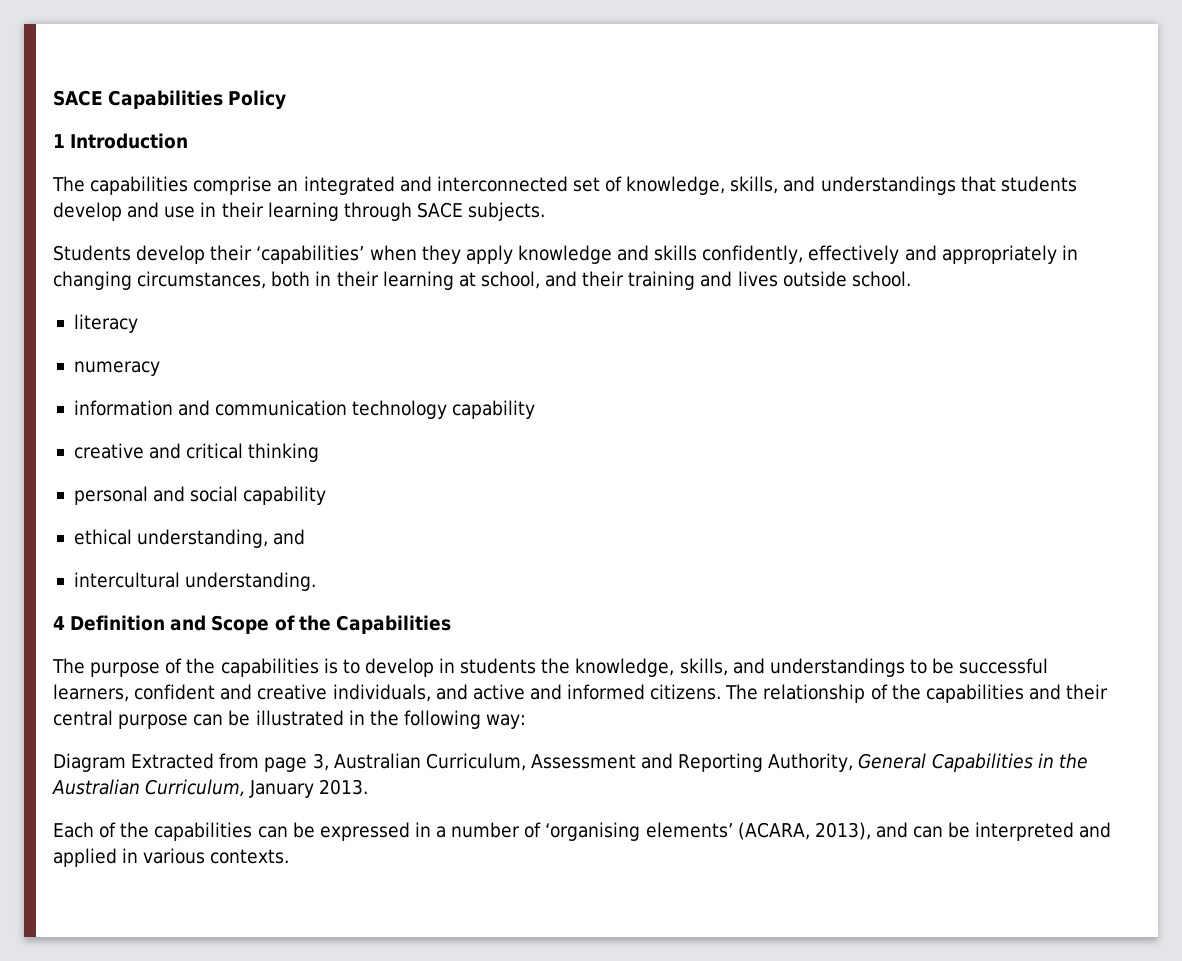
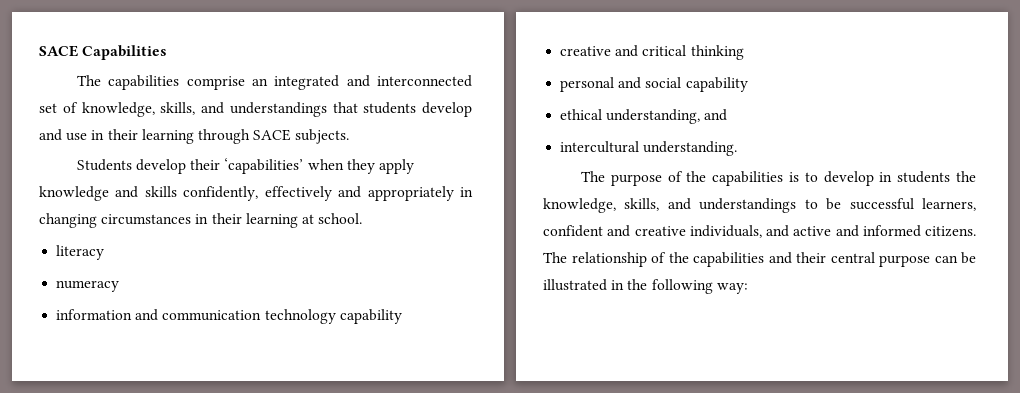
- SACE Capabilities Policy
- 1 Introduction
+ SACE Capabilities
- Students develop their ‘capabilities’ when they apply knowledge and skills confidently, effectively and appropriately in changing circumstances, both in their learning at school, and their training and lives outside school.
+ Students develop their ‘capabilities’ when they apply knowledge and skills confidently, effectively and appropriately in changing circumstances in their learning at school.
- 4 Definition and Scope of the Capabilities
- Diagram Extracted from page 3, Australian Curriculum, Assessment and Reporting Authority, General Capabilities in the Australian Curriculum, January 2013.
- Each of the capabilities can be expressed in a number of ‘organising elements’ (ACARA, 2013), and can be interpreted and applied in various contexts.

